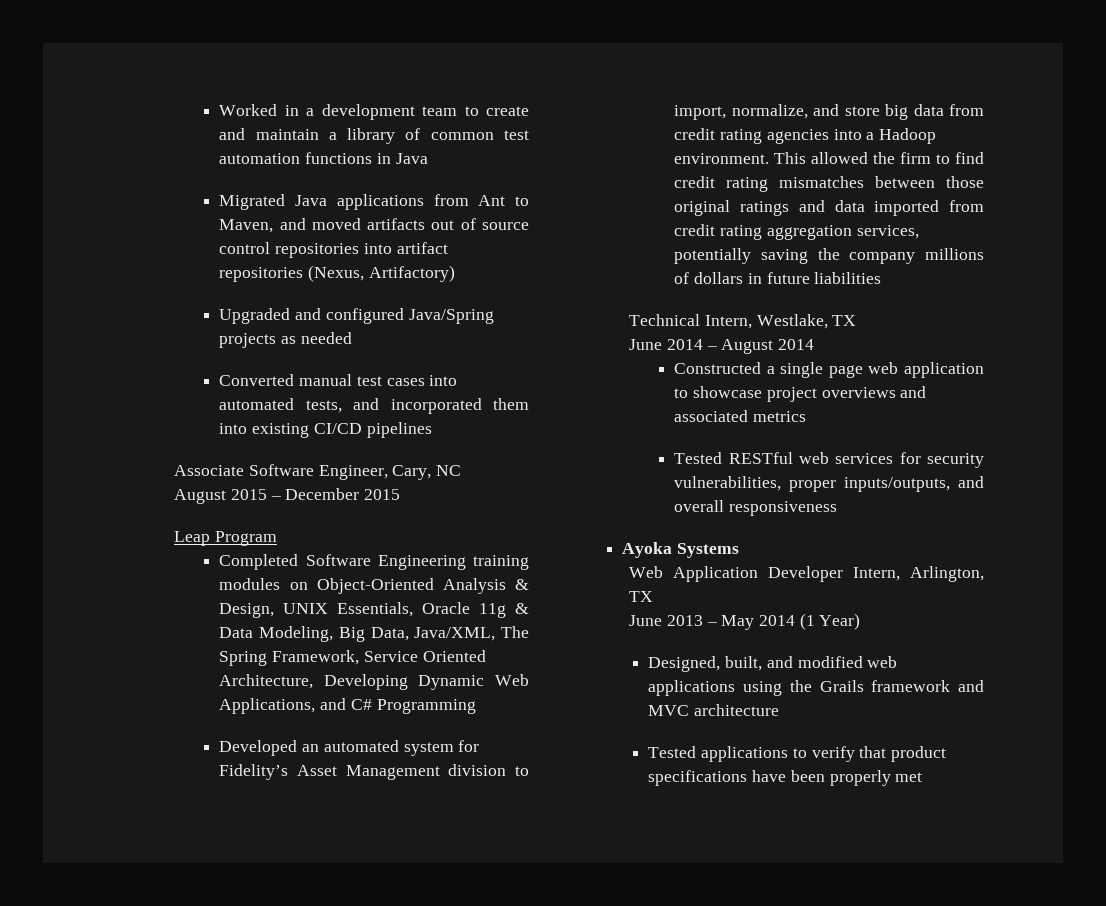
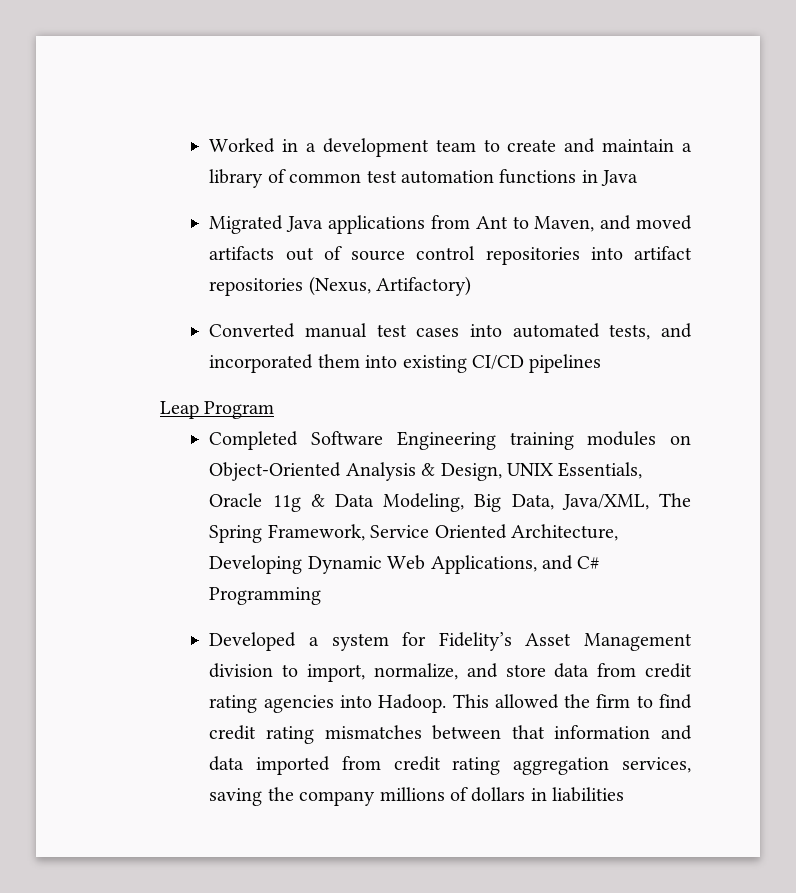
- Upgraded and configured Java/Spring projects as needed
- Associate Software Engineer, Cary, NC
- August 2015 – December 2015
- Developed an automated system for Fidelity’s Asset Management division to import, normalize, and store big data from credit rating agencies into a Hadoop environment.
+ Developed a system for Fidelity’s Asset Management division to import, normalize, and store data from credit rating agencies into Hadoop.
- This allowed the firm to find credit rating mismatches between those original ratings and data imported from credit rating aggregation services, potentially saving the company millions of dollars in future liabilities
+ This allowed the firm to find credit rating mismatches between that information and data imported from credit rating aggregation services, saving the company millions of dollars in liabilities
- Technical Intern, Westlake, TX
- June 2014 – August 2014
- Constructed a single page web application to showcase project overviews and associated metrics
- Tested RESTful web services for security vulnerabilities, proper inputs/outputs, and overall responsiveness
- Ayoka Systems
- Web Application Developer Intern, Arlington, TX
- June 2013 – May 2014 (1 Year)
- Designed, built, and modified web applications using the Grails framework and MVC architecture
- Tested applications to verify that product specifications have been properly met

